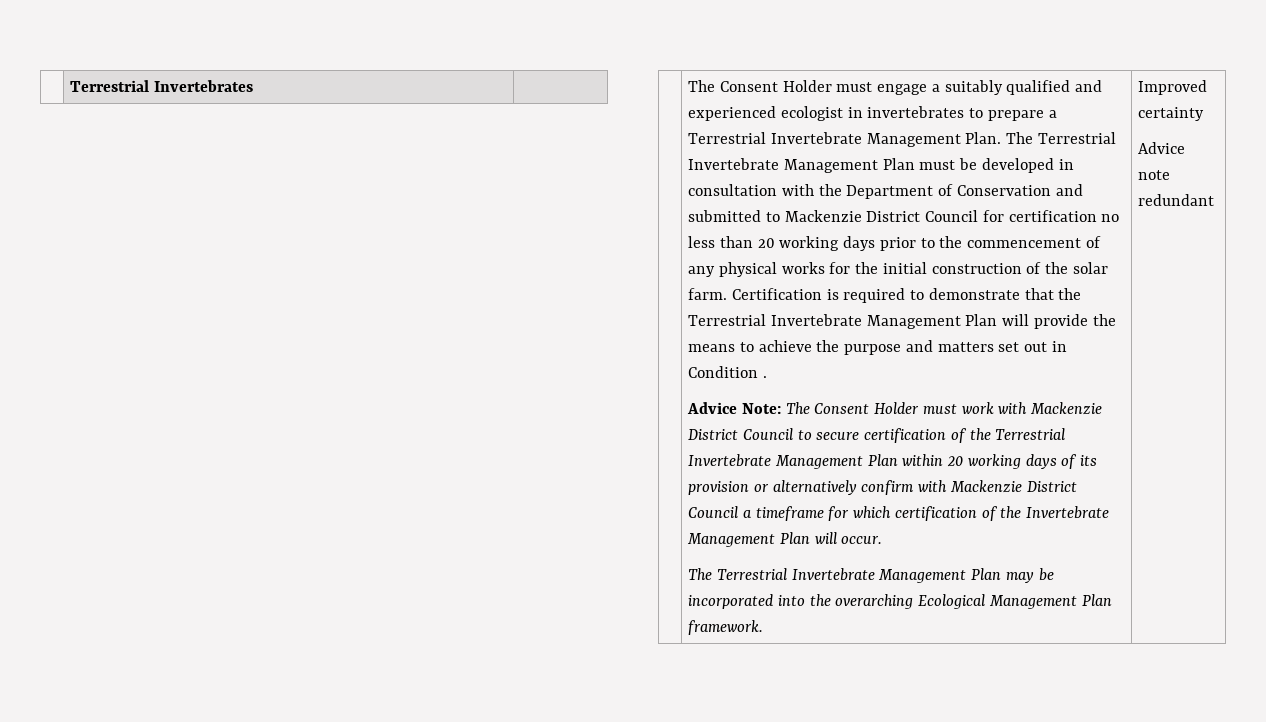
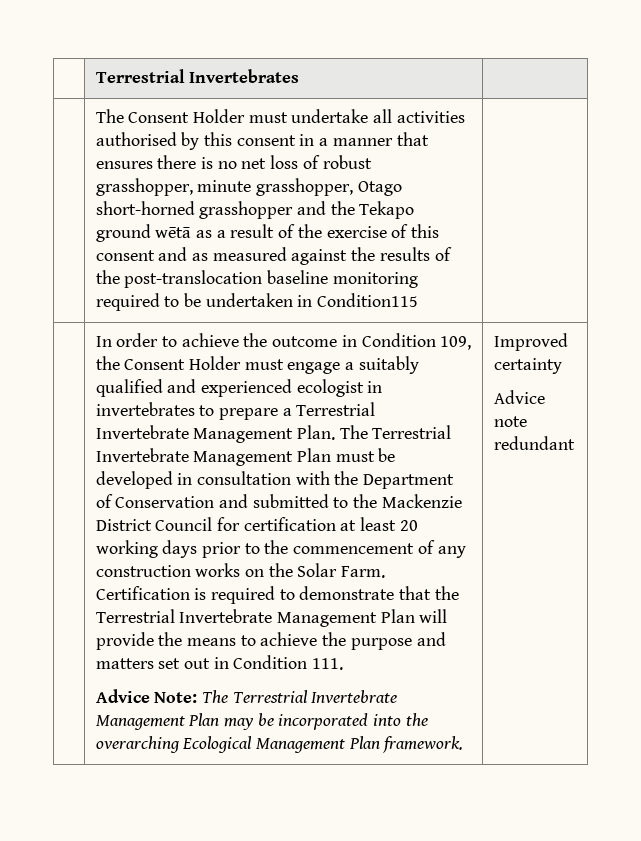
- The Consent Holder must engage a suitably qualified and experienced ecologist in invertebrates to prepare a Terrestrial Invertebrate Management Plan.
+ The Consent Holder must undertake all activities authorised by this consent in a manner that ensures there is no net loss of robust grasshopper, minute grasshopper, Otago short-horned grasshopper and the Tekapo ground wētā as a result of the exercise of this consent and as measured against the results of the post-translocation baseline monitoring required to be undertaken in Condition115 |
+ | In order to achieve the outcome in Condition 109, the Consent Holder must engage a suitably qualified and experienced ecologist in invertebrates to prepare a Terrestrial Invertebrate Management Plan.
- The Terrestrial Invertebrate Management Plan must be developed in consultation with the Department of Conservation and submitted to Mackenzie District Council for certification no less than 20 working days prior to the commencement of any physical works for the initial construction of the solar farm.
+ The Terrestrial Invertebrate Management Plan must be developed in consultation with the Department of Conservation and submitted to the Mackenzie District Council for certification at least 20 working days prior to the commencement of any construction works on the Solar Farm.
- Certification is required to demonstrate that the Terrestrial Invertebrate Management Plan will provide the means to achieve the purpose and matters set out in Condition .
+ Certification is required to demonstrate that the Terrestrial Invertebrate Management Plan will provide the means to achieve the purpose and matters set out in Condition 111.
- Advice Note: The Consent Holder must work with Mackenzie District Council to secure certification of the Terrestrial Invertebrate Management Plan within 20 working days of its provision or alternatively confirm with Mackenzie District Council a timeframe for which certification of the Invertebrate Management Plan will occur.
- The Terrestrial Invertebrate Management Plan may be incorporated into the overarching Ecological Management Plan framework.
+ Advice Note: The Terrestrial Invertebrate Management Plan may be incorporated into the overarching Ecological Management Plan framework.

